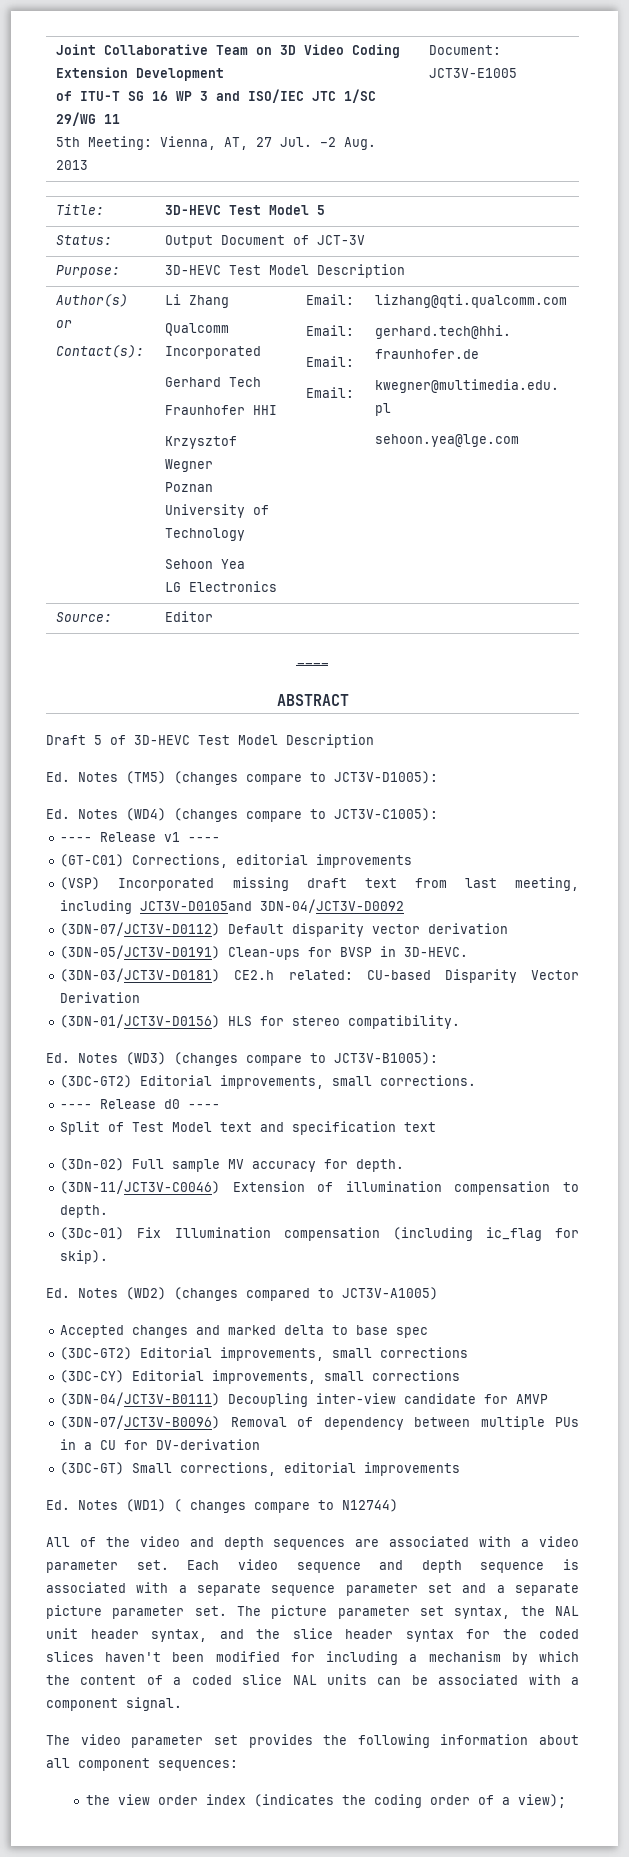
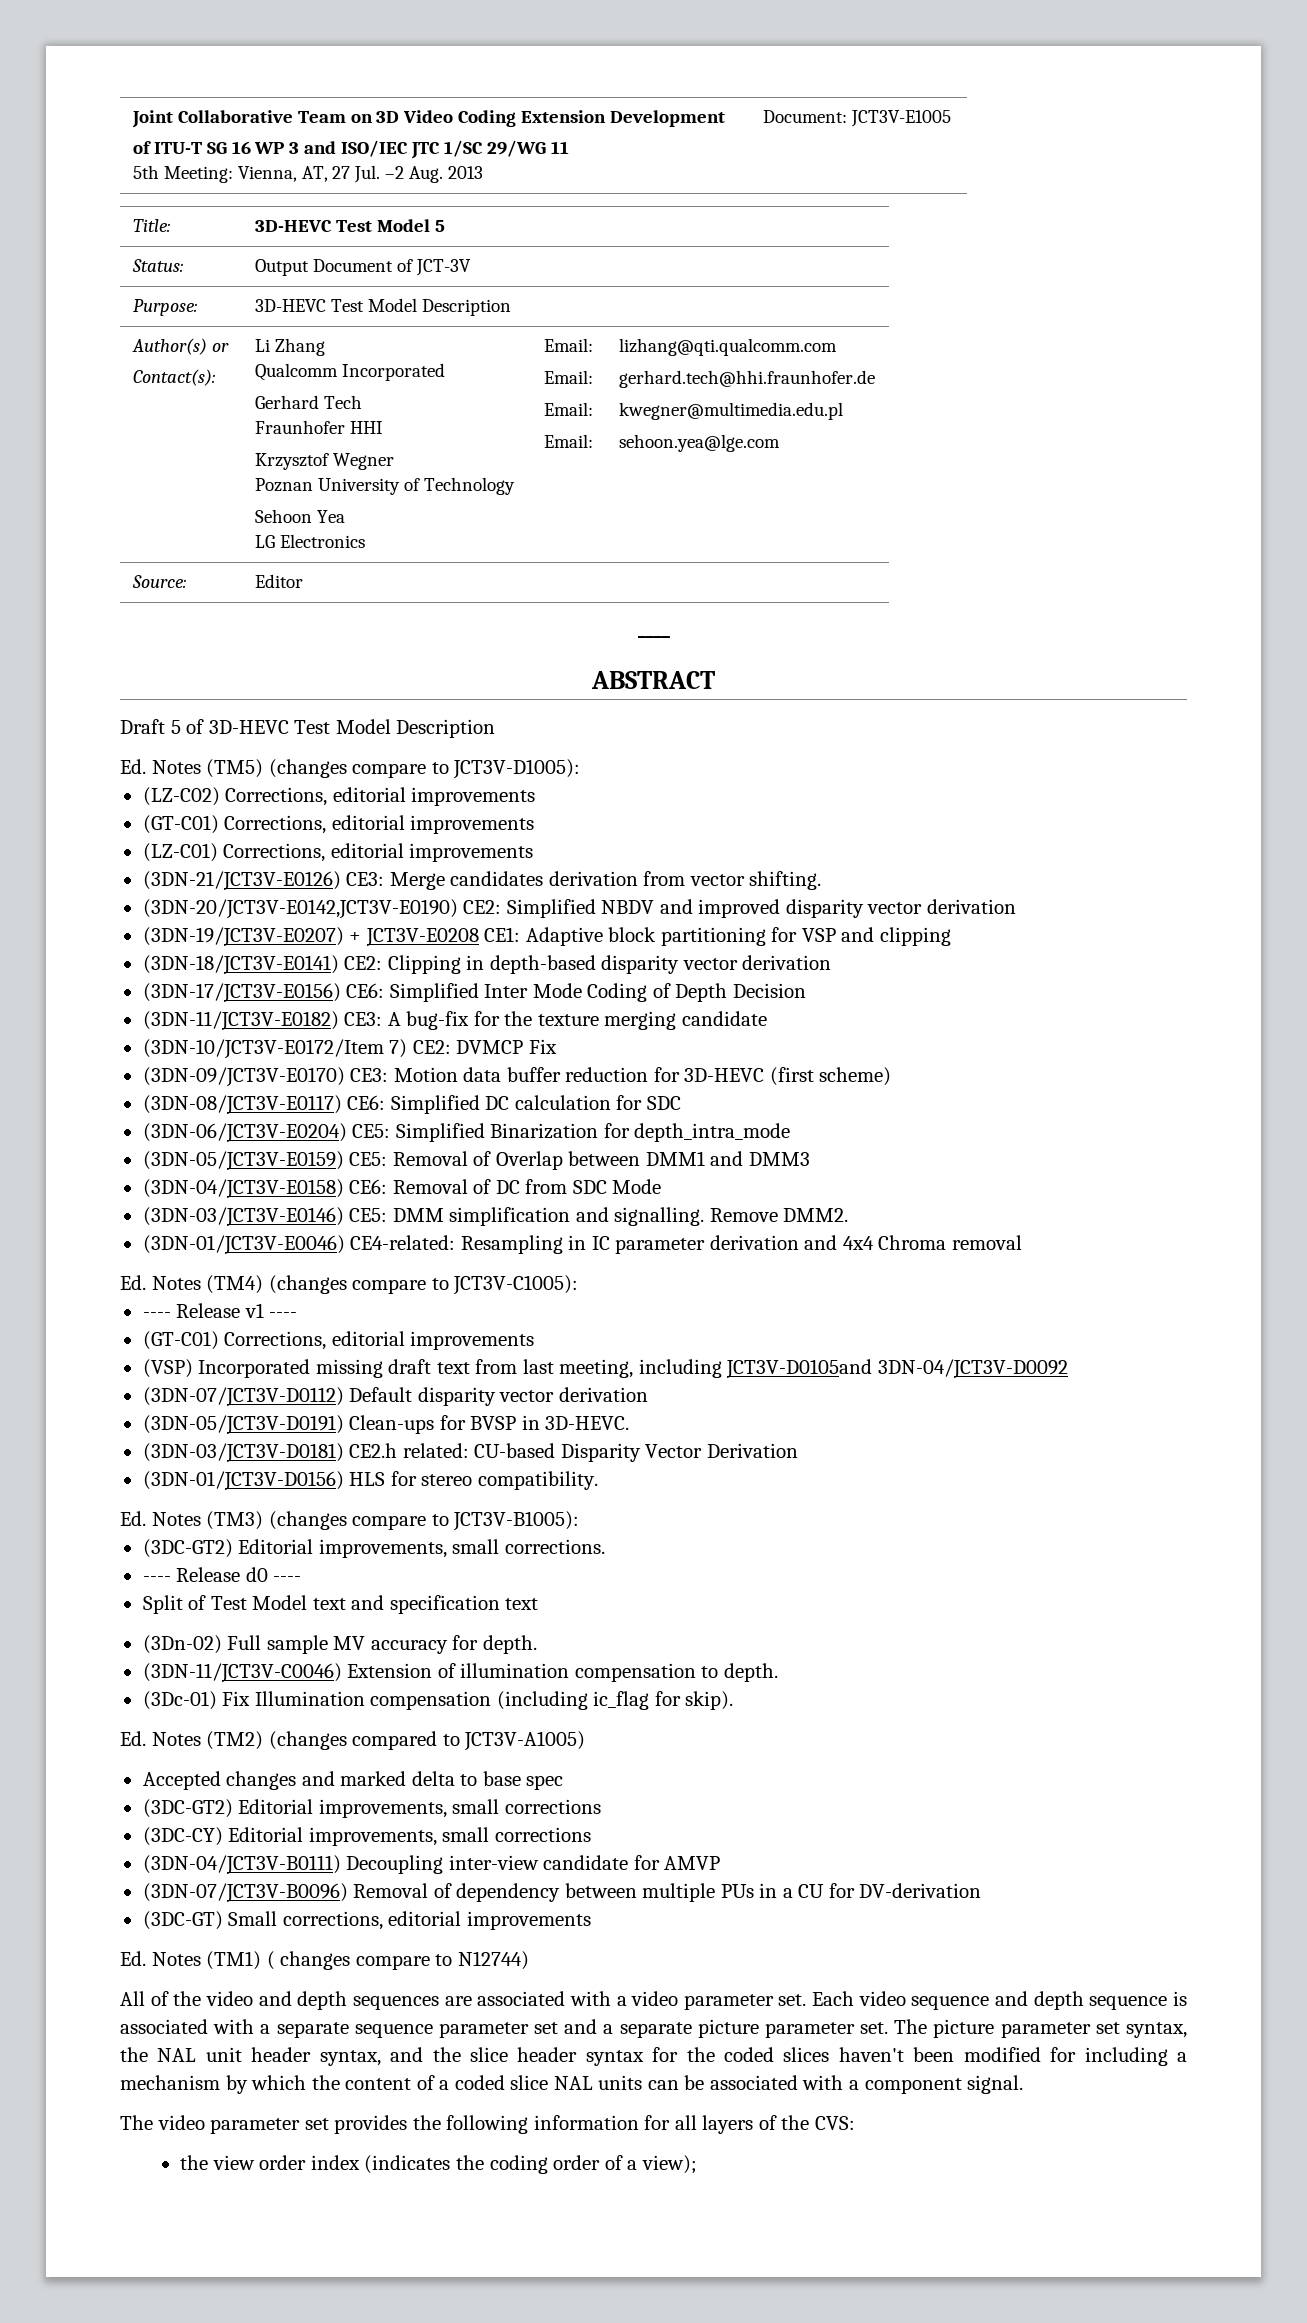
- Ed. Notes (WD4) (changes compare to JCT3V-C1005):
+ (LZ-C02) Corrections, editorial improvements
+ (GT-C01) Corrections, editorial improvements
+ (LZ-C01) Corrections, editorial improvements
+ (3DN-21/JCT3V-E0126) CE3: Merge candidates derivation from vector shifting.
+ (3DN-20/JCT3V-E0142,JCT3V-E0190) CE2: Simplified NBDV and improved disparity vector derivation
+ (3DN-19/JCT3V-E0207) + JCT3V-E0208 CE1: Adaptive block partitioning for VSP and clipping
+ (3DN-18/JCT3V-E0141) CE2: Clipping in depth-based disparity vector derivation
+ (3DN-17/JCT3V-E0156) CE6: Simplified Inter Mode Coding of Depth Decision
+ (3DN-11/JCT3V-E0182) CE3: A bug-fix for the texture merging candidate
+ (3DN-10/JCT3V-E0172/Item 7) CE2: DVMCP Fix
+ (3DN-09/JCT3V-E0170) CE3: Motion data buffer reduction for 3D-HEVC (first scheme)
+ (3DN-08/JCT3V-E0117) CE6: Simplified DC calculation for SDC
+ (3DN-06/JCT3V-E0204) CE5: Simplified Binarization for depth_intra_mode
+ (3DN-05/JCT3V-E0159) CE5: Removal of Overlap between DMM1 and DMM3
+ (3DN-04/JCT3V-E0158) CE6: Removal of DC from SDC Mode
+ (3DN-03/JCT3V-E0146) CE5: DMM simplification and signalling. Remove DMM2.
+ (3DN-01/JCT3V-E0046) CE4-related: Resampling in IC parameter derivation and 4x4 Chroma removal
+ Ed. Notes (TM4) (changes compare to JCT3V-C1005):
- Ed. Notes (WD3) (changes compare to JCT3V-B1005):
+ Ed. Notes (TM3) (changes compare to JCT3V-B1005):
- Ed. Notes (WD2) (changes compared to JCT3V-A1005)
+ Ed. Notes (TM2) (changes compared to JCT3V-A1005)
- Ed. Notes (WD1) ( changes compare to N12744)
+ Ed. Notes (TM1) ( changes compare to N12744)
- The video parameter set provides the following information about all component sequences:
+ The video parameter set provides the following information for all layers of the CVS:

